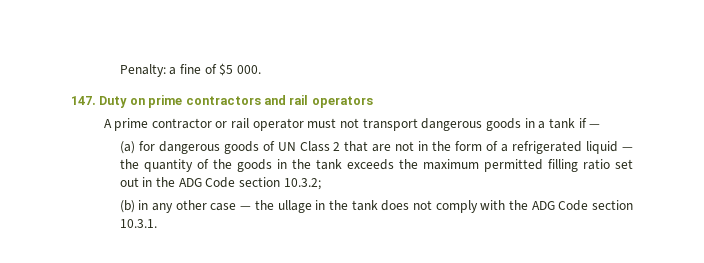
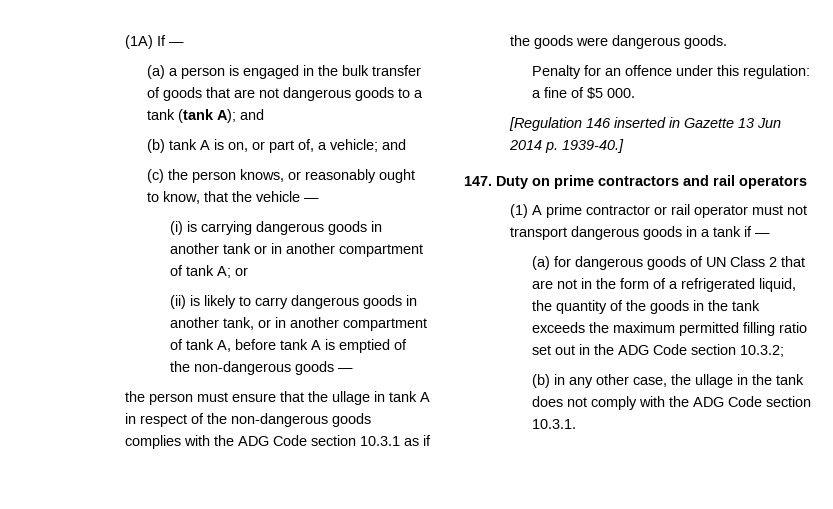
- Penalty: a fine of $5 000.
+ (1A) If —
+ (a) a person is engaged in the bulk transfer of goods that are not dangerous goods to a tank (tank A); and
+ (b) tank A is on, or part of, a vehicle; and
+ (c) the person knows, or reasonably ought to know, that the vehicle —
+ (i) is carrying dangerous goods in another tank or in another compartment of tank A; or
+ (ii) is likely to carry dangerous goods in another tank, or in another compartment of tank A, before tank A is emptied of the non-dangerous goods —
+ the person must ensure that the ullage in tank A in respect of the non-dangerous goods complies with the ADG Code section 10.3.1 as if the goods were dangerous goods.
+ Penalty for an offence under this regulation: a fine of $5 000.
+ [Regulation 146 inserted in Gazette 13 Jun 2014 p. 1939-40.]
- A prime contractor or rail operator must not transport dangerous goods in a tank if —
+ (1) A prime contractor or rail operator must not transport dangerous goods in a tank if —
- (a) for dangerous goods of UN Class 2 that are not in the form of a refrigerated liquid — the quantity of the goods in the tank exceeds the maximum permitted filling ratio set out in the ADG Code section 10.3.2;
+ (a) for dangerous goods of UN Class 2 that are not in the form of a refrigerated liquid, the quantity of the goods in the tank exceeds the maximum permitted filling ratio set out in the ADG Code section 10.3.2;
- (b) in any other case — the ullage in the tank does not comply with the ADG Code section 10.3.1.
+ (b) in any other case, the ullage in the tank does not comply with the ADG Code section 10.3.1.

